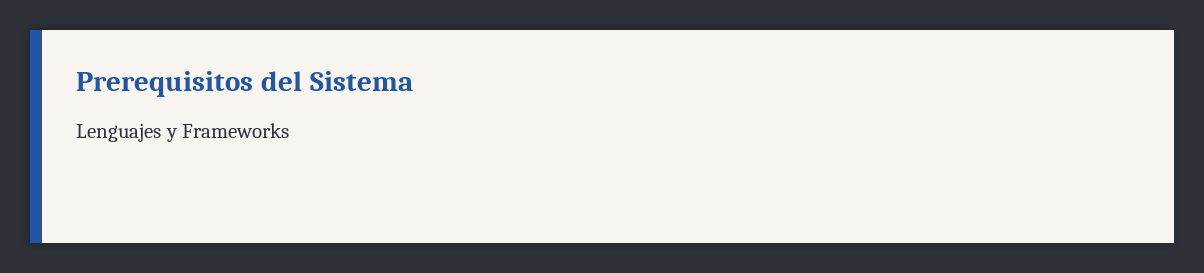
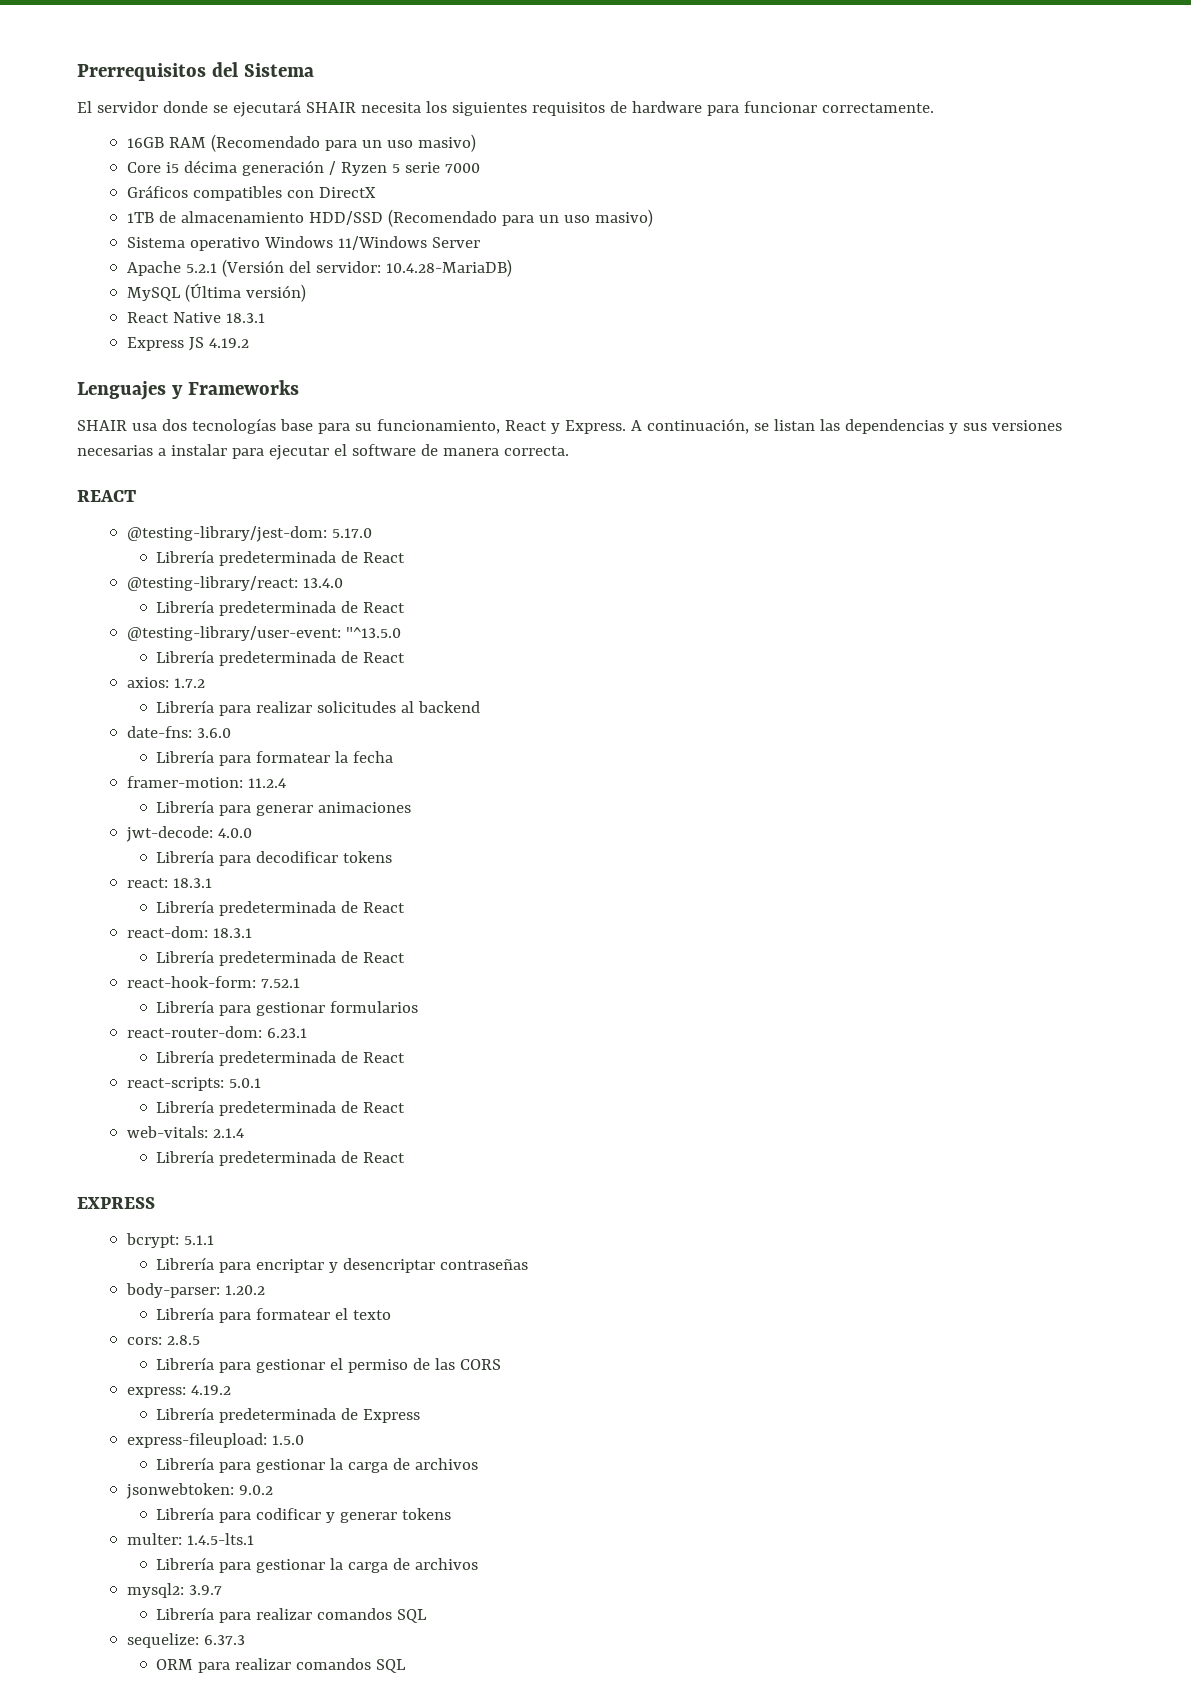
- Prerequisitos del Sistema
+ Prerrequisitos del Sistema
+ El servidor donde se ejecutará SHAIR necesita los siguientes requisitos de hardware para funcionar correctamente.
+ 16GB RAM (Recomendado para un uso masivo)
+ Core i5 décima generación / Ryzen 5 serie 7000
+ Gráficos compatibles con DirectX
+ 1TB de almacenamiento HDD/SSD (Recomendado para un uso masivo)
+ Sistema operativo Windows 11/Windows Server
+ Apache 5.2.1 (Versión del servidor: 10.4.28-MariaDB)
+ MySQL (Última versión)
+ React Native 18.3.1
+ Express JS 4.19.2
  Lenguajes y Frameworks
+ SHAIR usa dos tecnologías base para su funcionamiento, React y Express. A continuación, se listan las dependencias y sus versiones necesarias a instalar para ejecutar el software de manera correcta.
+ REACT
+ @testing-library/jest-dom: 5.17.0
+ Librería predeterminada de React
+ @testing-library/react: 13.4.0
+ Librería predeterminada de React
+ @testing-library/user-event: "^13.5.0
+ Librería predeterminada de React
+ axios: 1.7.2
+ Librería para realizar solicitudes al backend
+ date-fns: 3.6.0
+ Librería para formatear la fecha
+ framer-motion: 11.2.4
+ Librería para generar animaciones
+ jwt-decode: 4.0.0
+ Librería para decodificar tokens
+ react: 18.3.1
+ Librería predeterminada de React
+ react-dom: 18.3.1
+ Librería predeterminada de React
+ react-hook-form: 7.52.1
+ Librería para gestionar formularios
+ react-router-dom: 6.23.1
+ Librería predeterminada de React
+ react-scripts: 5.0.1
+ Librería predeterminada de React
+ web-vitals: 2.1.4
+ Librería predeterminada de React
+ EXPRESS
+ bcrypt: 5.1.1
+ Librería para encriptar y desencriptar contraseñas
+ body-parser: 1.20.2
+ Librería para formatear el texto
+ cors: 2.8.5
+ Librería para gestionar el permiso de las CORS
+ express: 4.19.2
+ Librería predeterminada de Express
+ express-fileupload: 1.5.0
+ Librería para gestionar la carga de archivos
+ jsonwebtoken: 9.0.2
+ Librería para codificar y generar tokens
+ multer: 1.4.5-lts.1
+ Librería para gestionar la carga de archivos
+ mysql2: 3.9.7
+ Librería para realizar comandos SQL
+ sequelize: 6.37.3
+ ORM para realizar comandos SQL

